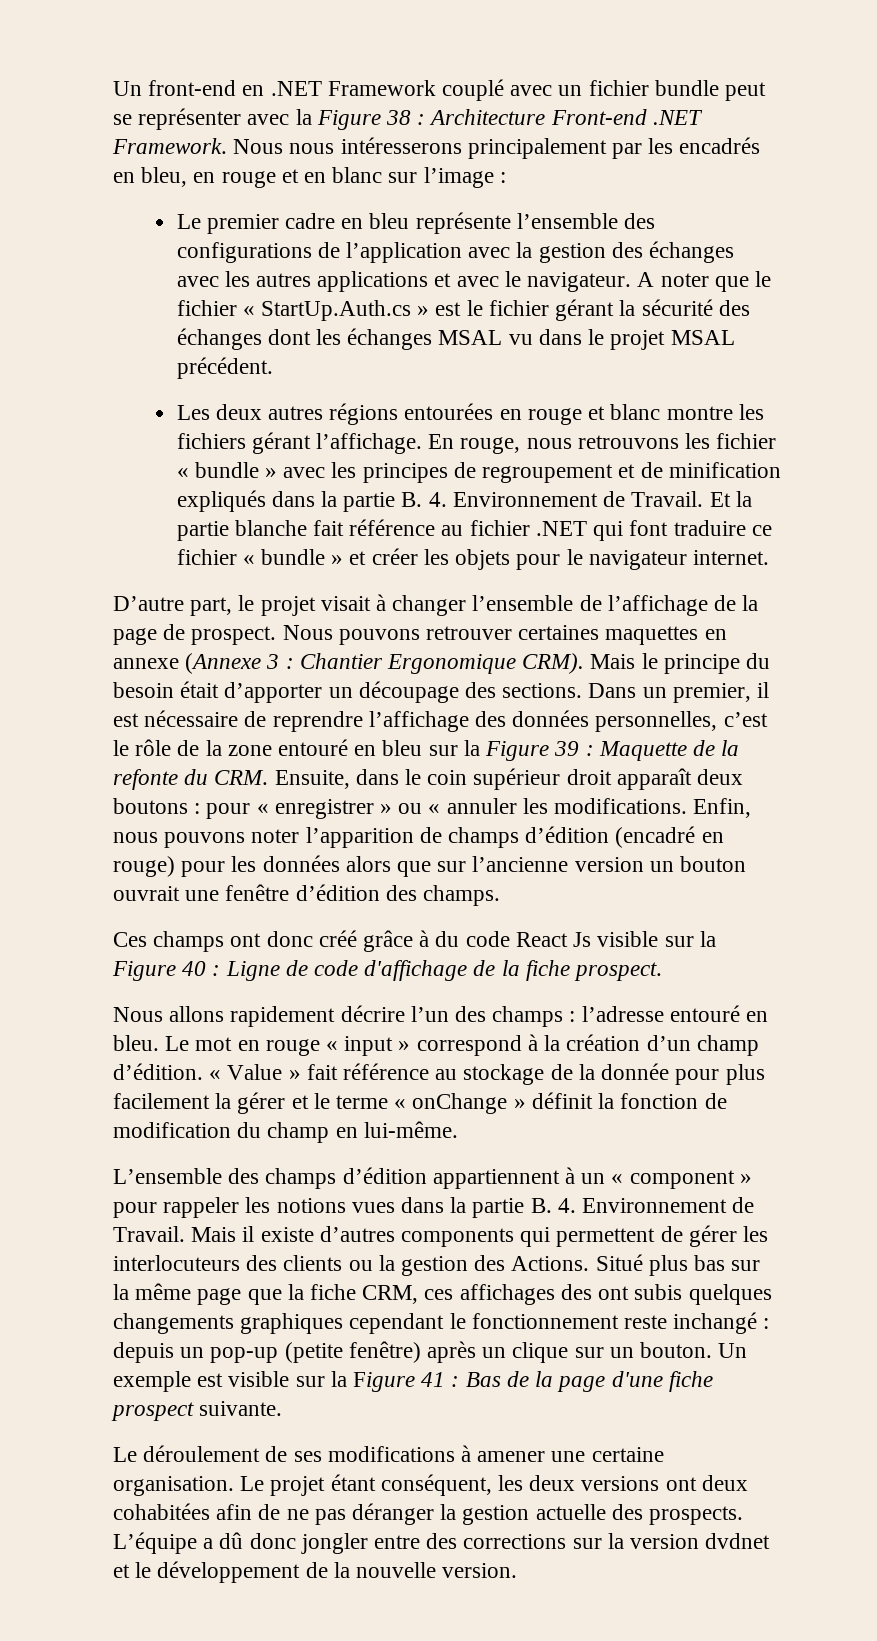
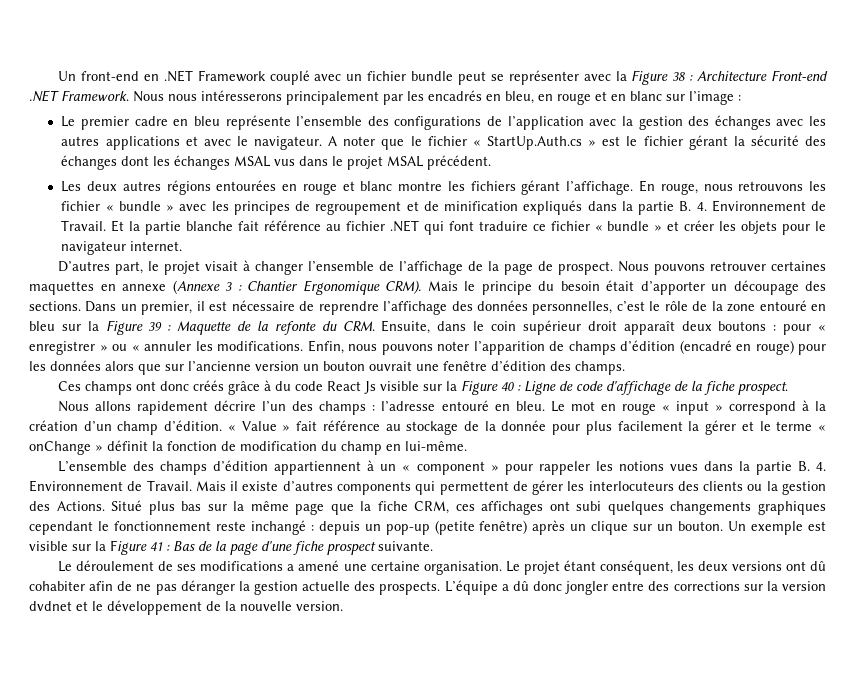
- A noter que le fichier « StartUp.Auth.cs » est le fichier gérant la sécurité des échanges dont les échanges MSAL vu dans le projet MSAL précédent.
+ A noter que le fichier « StartUp.Auth.cs » est le fichier gérant la sécurité des échanges dont les échanges MSAL vus dans le projet MSAL précédent.
- D’autre part, le projet visait à changer l’ensemble de l’affichage de la page de prospect.
+ D’autres part, le projet visait à changer l’ensemble de l’affichage de la page de prospect.
- Ces champs ont donc créé grâce à du code React Js visible sur la Figure 40 : Ligne de code d'affichage de la fiche prospect.
+ Ces champs ont donc créés grâce à du code React Js visible sur la Figure 40 : Ligne de code d'affichage de la fiche prospect.
- Situé plus bas sur la même page que la fiche CRM, ces affichages des ont subis quelques changements graphiques cependant le fonctionnement reste inchangé : depuis un pop-up (petite fenêtre) après un clique sur un bouton.
+ Situé plus bas sur la même page que la fiche CRM, ces affichages ont subi quelques changements graphiques cependant le fonctionnement reste inchangé : depuis un pop-up (petite fenêtre) après un clique sur un bouton.
- Le déroulement de ses modifications à amener une certaine organisation.
+ Le déroulement de ses modifications a amené une certaine organisation.
- Le projet étant conséquent, les deux versions ont deux cohabitées afin de ne pas déranger la gestion actuelle des prospects.
+ Le projet étant conséquent, les deux versions ont dû cohabiter afin de ne pas déranger la gestion actuelle des prospects.

